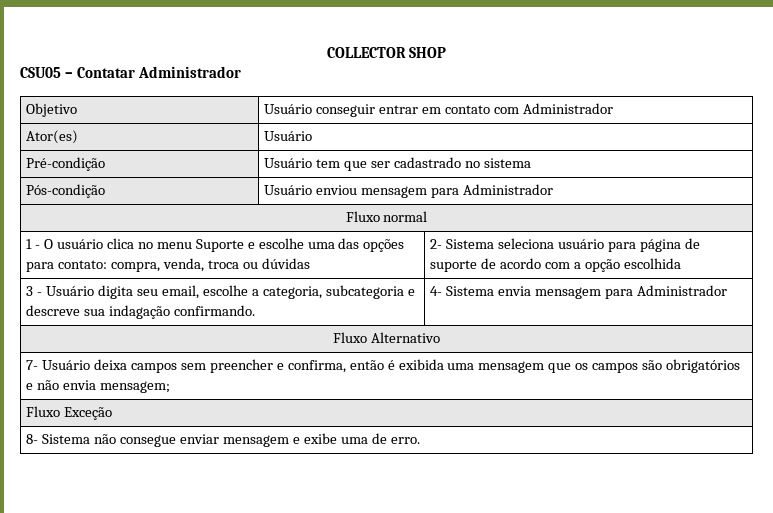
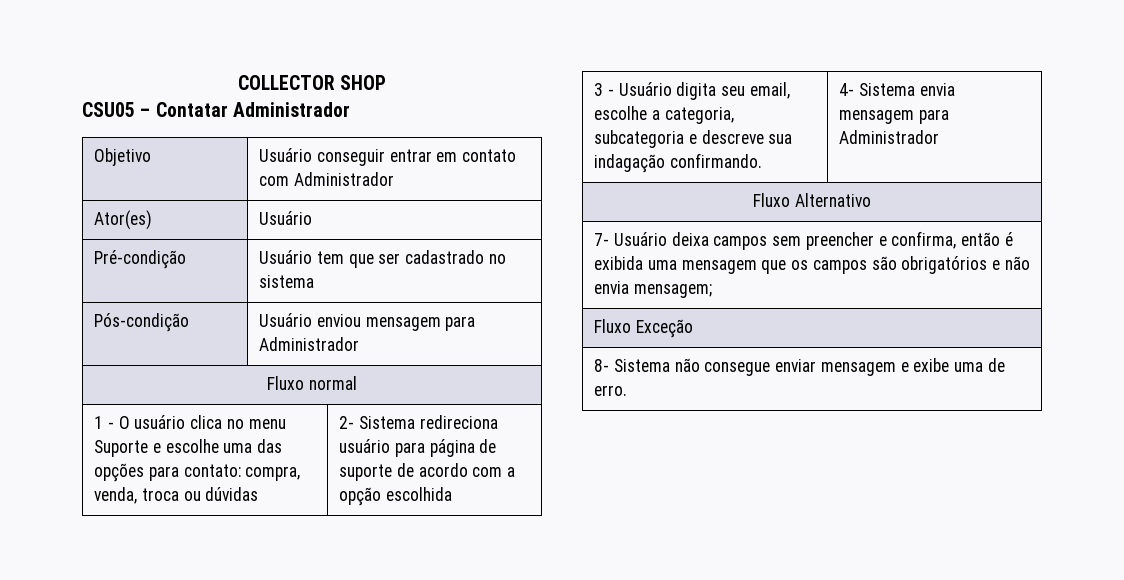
- 1 - O usuário clica no menu Suporte e escolhe uma das opções para contato: compra, venda, troca ou dúvidas | 2- Sistema seleciona usuário para página de suporte de acordo com a opção escolhida
+ 1 - O usuário clica no menu Suporte e escolhe uma das opções para contato: compra, venda, troca ou dúvidas | 2- Sistema redireciona usuário para página de suporte de acordo com a opção escolhida

